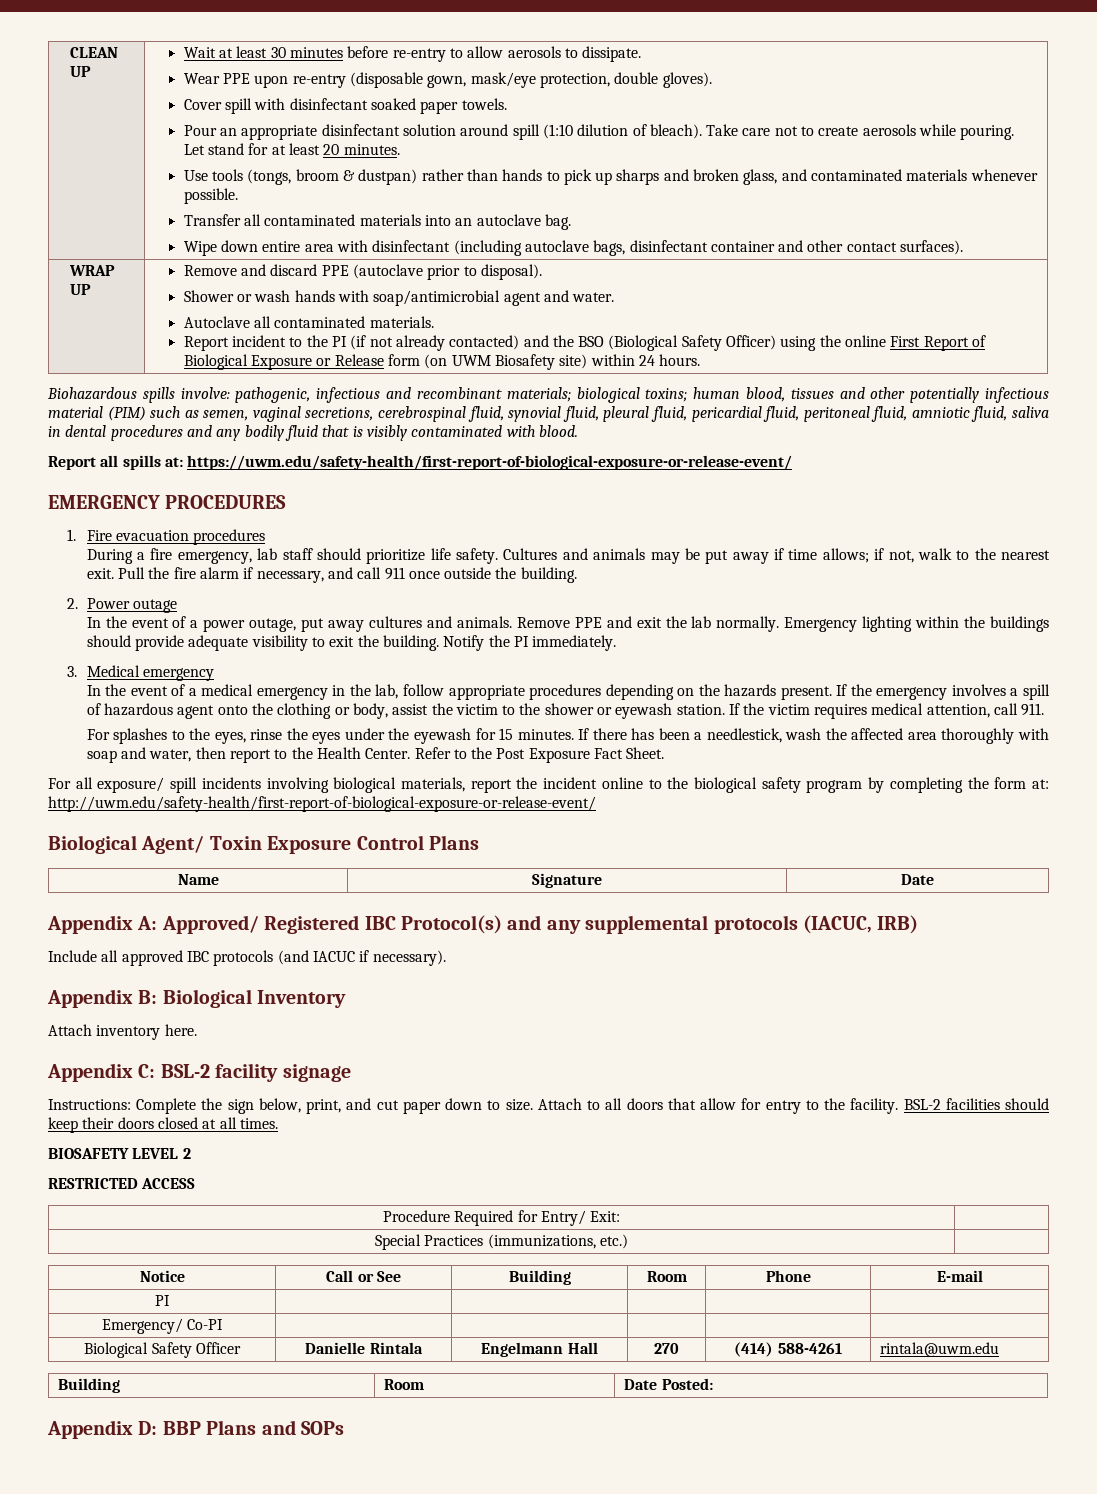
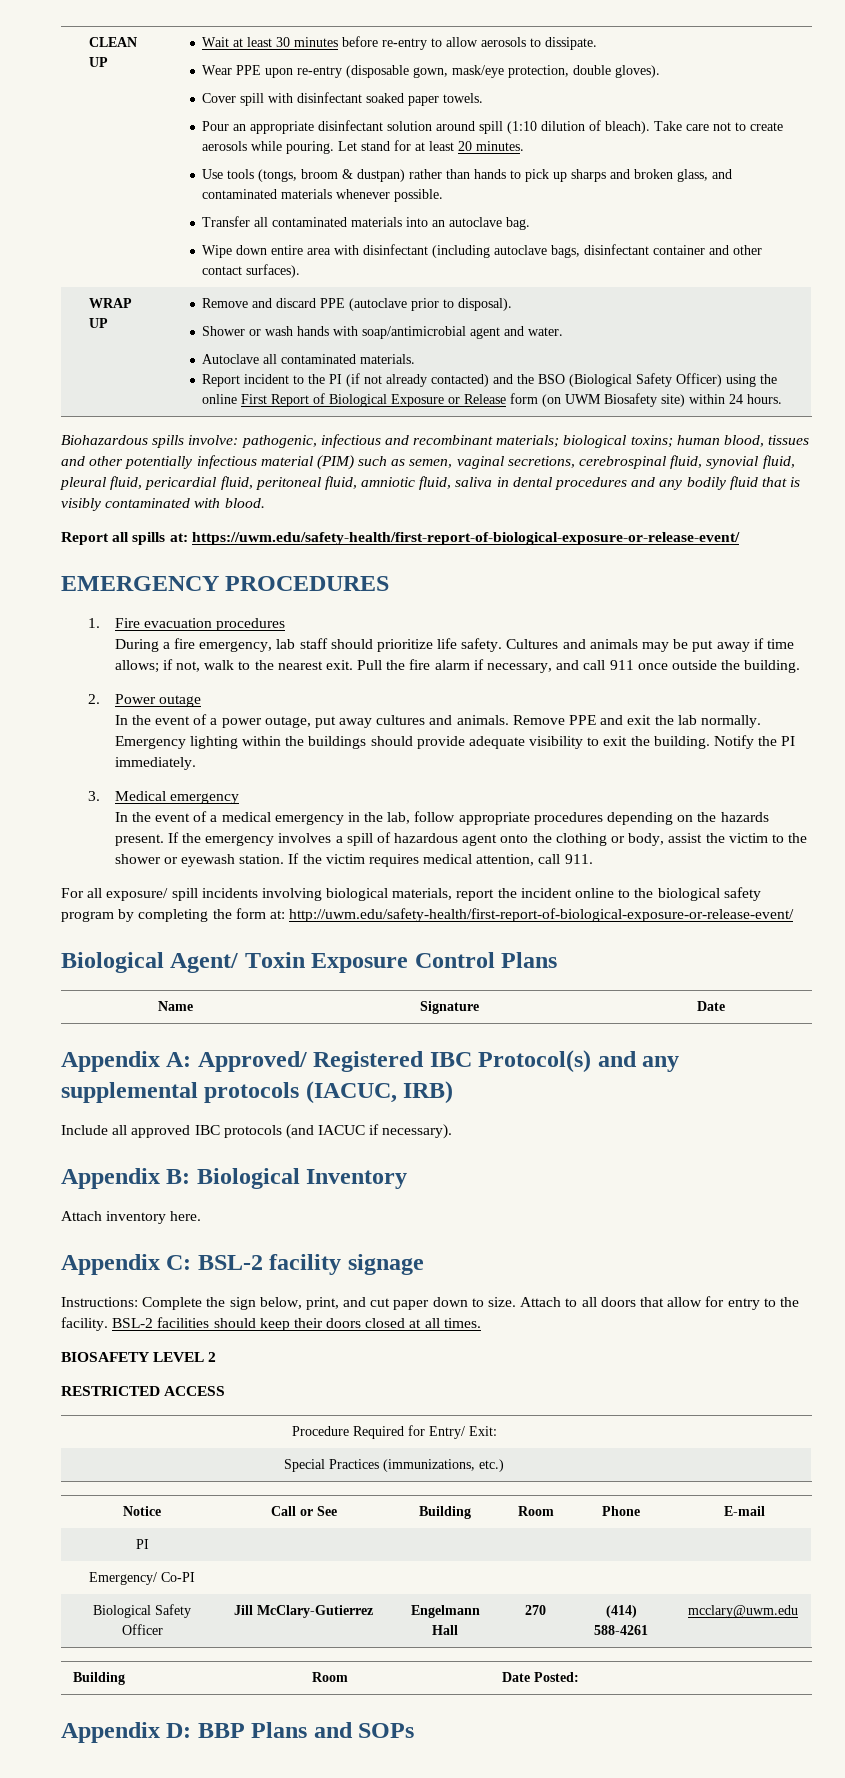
- For splashes to the eyes, rinse the eyes under the eyewash for 15 minutes. If there has been a needlestick, wash the affected area thoroughly with soap and water, then report to the Health Center. Refer to the Post Exposure Fact Sheet.
- Biological Safety Officer | Danielle Rintala | Engelmann Hall | 270 | (414) 588-4261 | rintala@uwm.edu
+ Biological Safety Officer | Jill McClary-Gutierrez | Engelmann Hall | 270 | (414) 588-4261 | mcclary@uwm.edu

